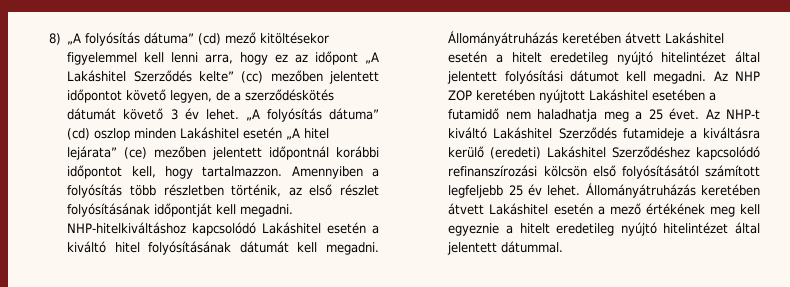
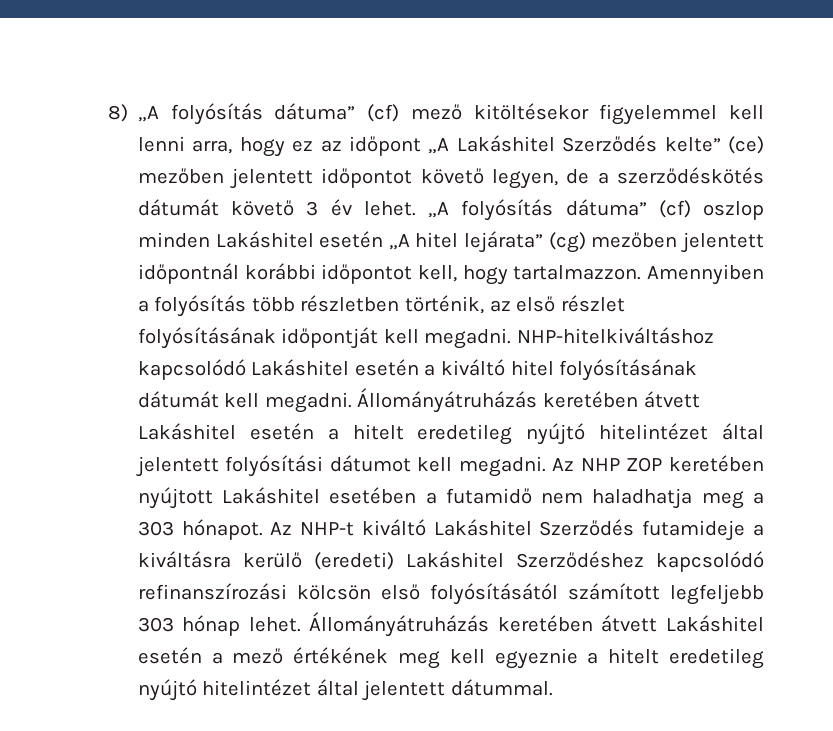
- 8) „A folyósítás dátuma” (cd) mező kitöltésekor figyelemmel kell lenni arra, hogy ez az időpont „A Lakáshitel Szerződés kelte” (cc) mezőben jelentett időpontot követő legyen, de a szerződéskötés dátumát követő 3 év lehet.
+ 8) „A folyósítás dátuma” (cf) mező kitöltésekor figyelemmel kell lenni arra, hogy ez az időpont „A Lakáshitel Szerződés kelte” (ce) mezőben jelentett időpontot követő legyen, de a szerződéskötés dátumát követő 3 év lehet.
- „A folyósítás dátuma” (cd) oszlop minden Lakáshitel esetén „A hitel lejárata” (ce) mezőben jelentett időpontnál korábbi időpontot kell, hogy tartalmazzon.
+ „A folyósítás dátuma” (cf) oszlop minden Lakáshitel esetén „A hitel lejárata” (cg) mezőben jelentett időpontnál korábbi időpontot kell, hogy tartalmazzon.
- Az NHP ZOP keretében nyújtott Lakáshitel esetében a futamidő nem haladhatja meg a 25 évet.
+ Az NHP ZOP keretében nyújtott Lakáshitel esetében a futamidő nem haladhatja meg a 303 hónapot.
- Az NHP-t kiváltó Lakáshitel Szerződés futamideje a kiváltásra kerülő (eredeti) Lakáshitel Szerződéshez kapcsolódó refinanszírozási kölcsön első folyósításától számított legfeljebb 25 év lehet.
+ Az NHP-t kiváltó Lakáshitel Szerződés futamideje a kiváltásra kerülő (eredeti) Lakáshitel Szerződéshez kapcsolódó refinanszírozási kölcsön első folyósításától számított legfeljebb 303 hónap lehet.

